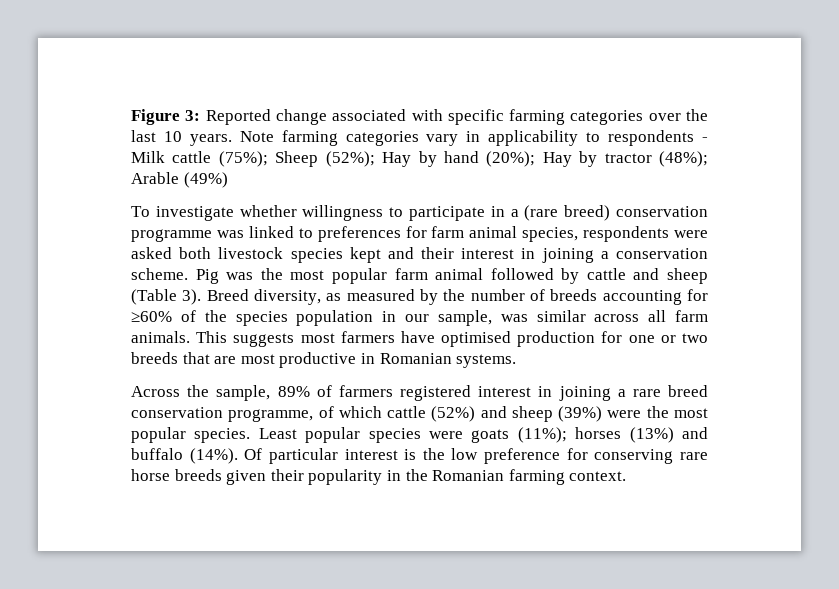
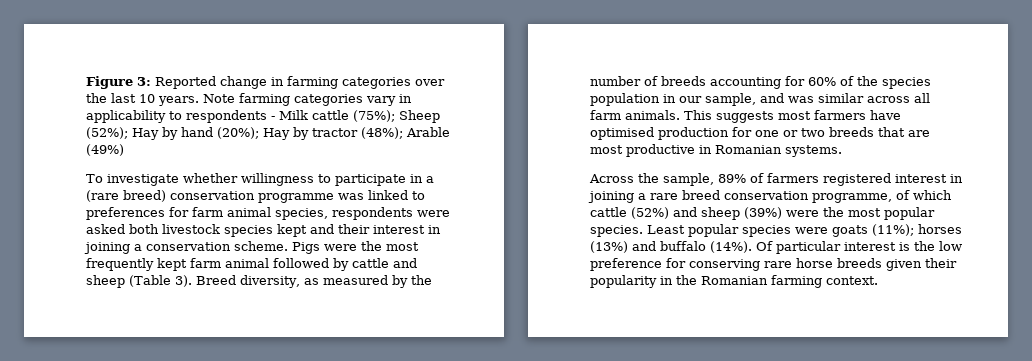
- Figure 3: Reported change associated with specific farming categories over the last 10 years.
+ Figure 3: Reported change in farming categories over the last 10 years.
- Pig was the most popular farm animal followed by cattle and sheep (Table 3).
+ Pigs were the most frequently kept farm animal followed by cattle and sheep (Table 3).
- Breed diversity, as measured by the number of breeds accounting for ≥60% of the species population in our sample, was similar across all farm animals.
+ Breed diversity, as measured by the number of breeds accounting for 60% of the species population in our sample, and was similar across all farm animals.

